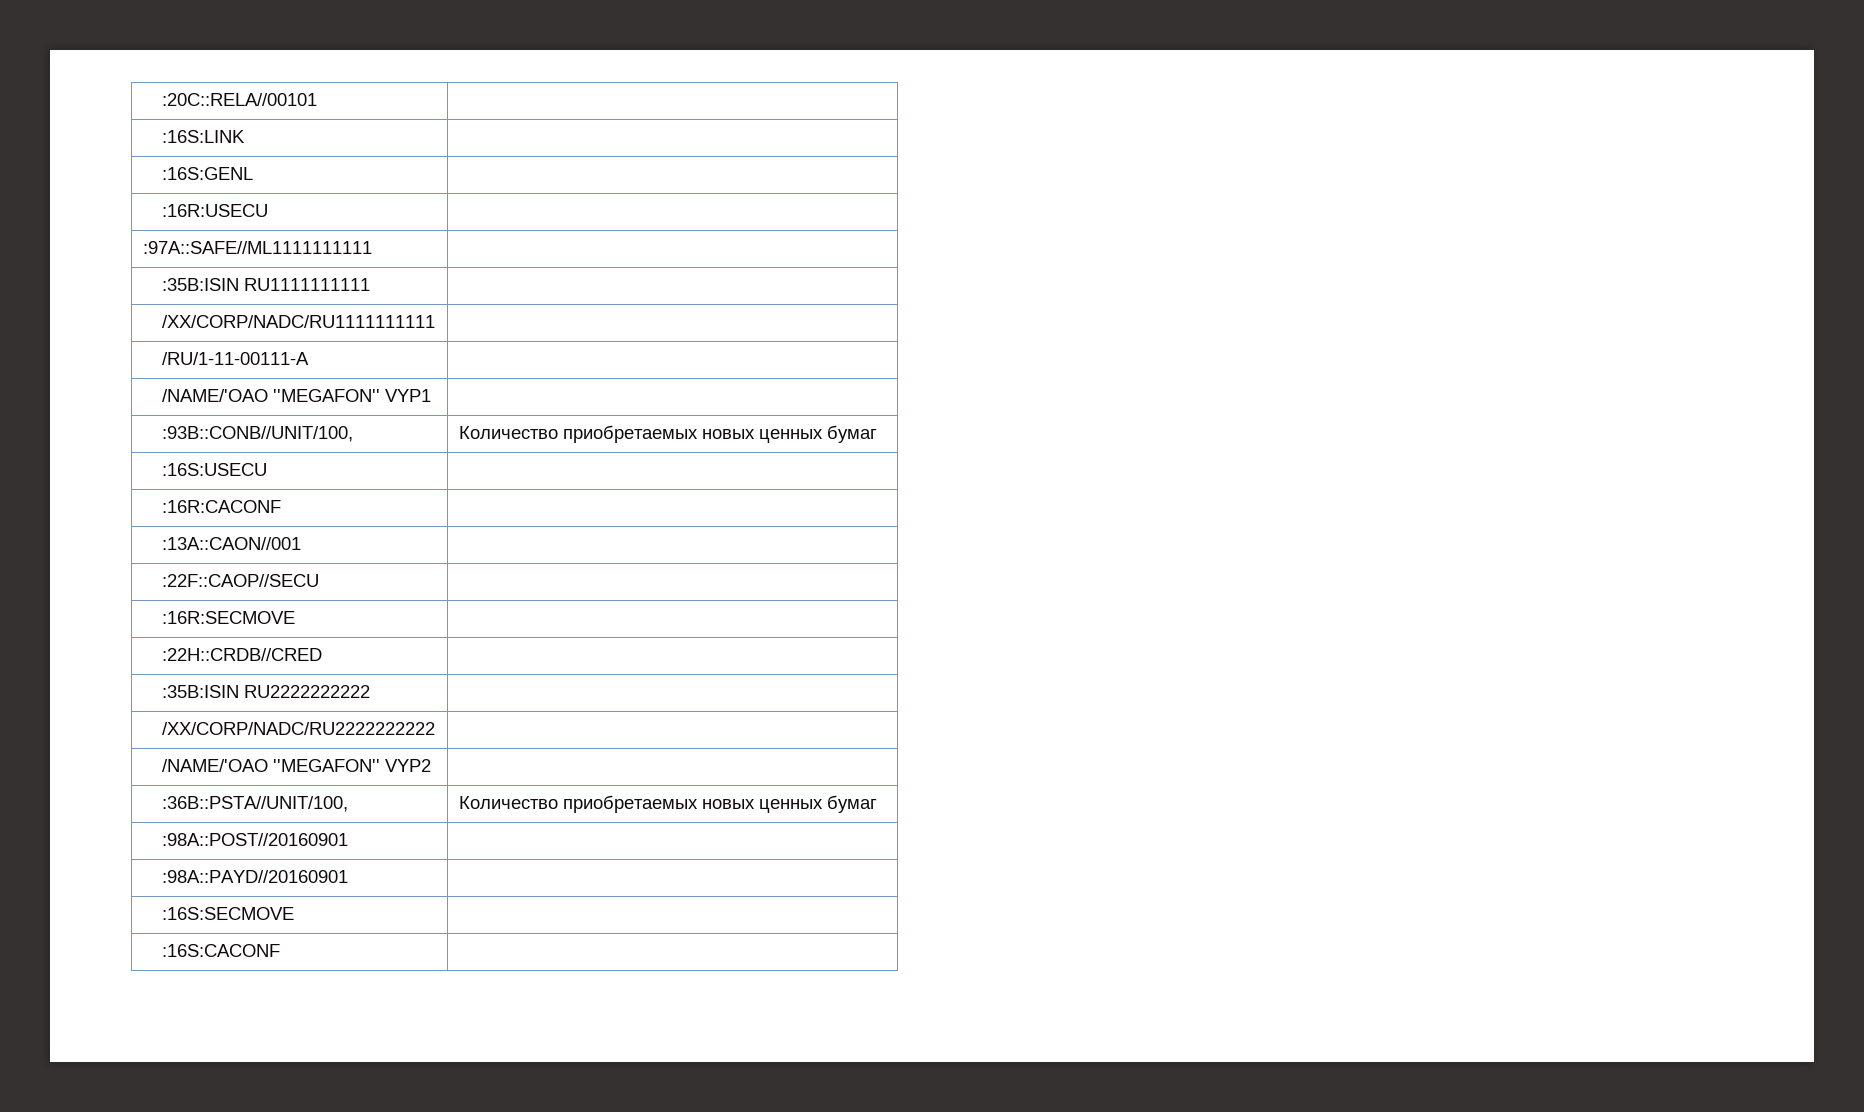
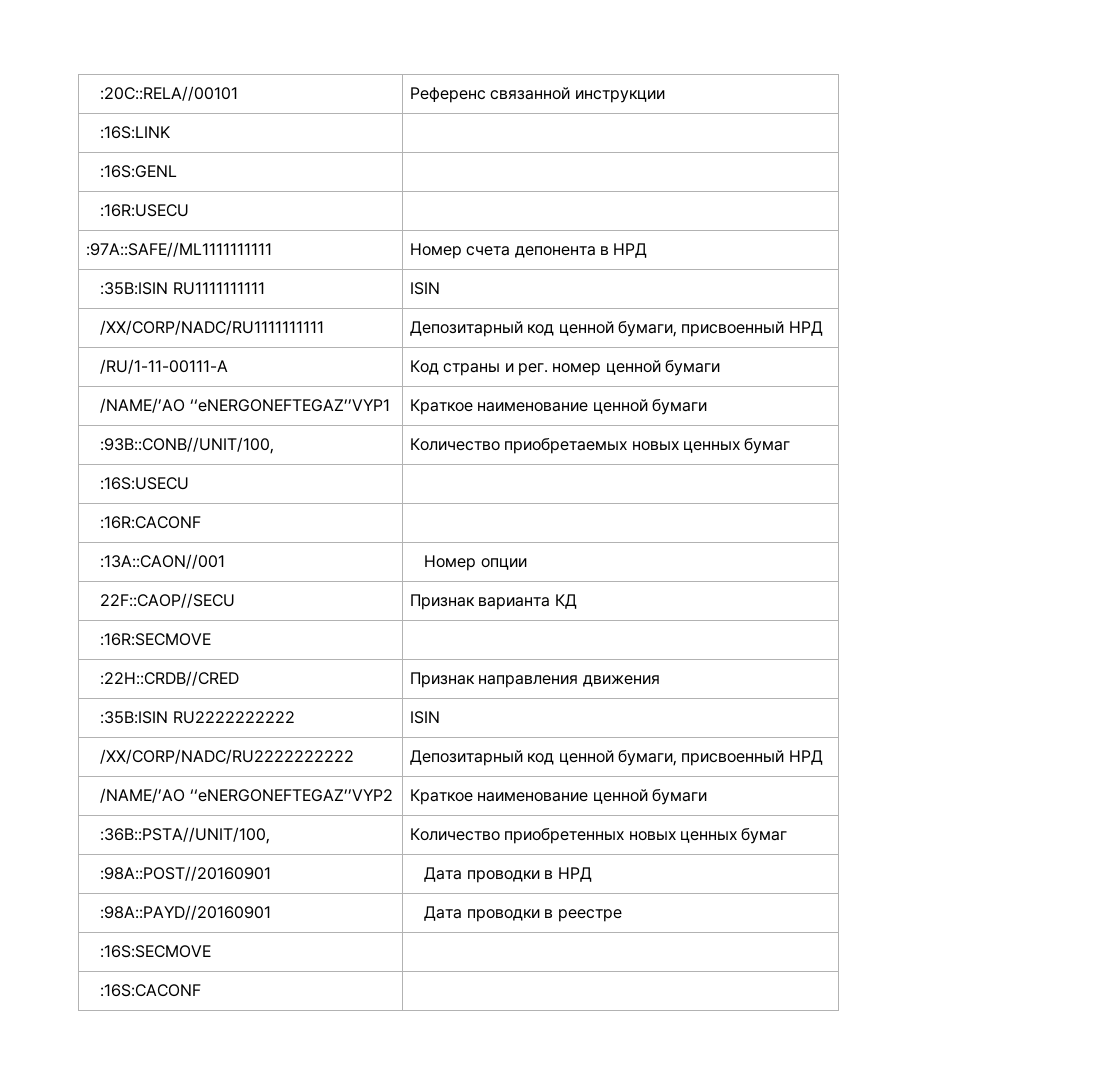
- :20C::RELA//00101 |
+ :20C::RELA//00101 | Референс связанной инструкции
- :97A::SAFE//ML1111111111 |
+ :97A::SAFE//ML1111111111 | Номер счета депонента в НРД
- :35B:ISIN RU1111111111 |
+ :35B:ISIN RU1111111111 | ISIN
- /XX/CORP/NADC/RU1111111111 |
- /RU/1-11-00111-A |
- /NAME/'OAO ''MEGAFON'' VYP1 |
+ /XX/CORP/NADC/RU1111111111 | Депозитарный код ценной бумаги, присвоенный НРД
+ /RU/1-11-00111-A | Код страны и рег. номер ценной бумаги
+ /NAME/’AO ‘‘eNERGONEFTEGAZ’’VYP1 | Краткое наименование ценной бумаги
- :13A::CAON//001 |
- :22F::CAOP//SECU |
+ :13A::CAON//001 | Номер опции
+ 22F::CAOP//SECU | Признак варианта КД
- :22H::CRDB//CRED |
+ :22H::CRDB//CRED | Признак направления движения
- :35B:ISIN RU2222222222 |
+ :35B:ISIN RU2222222222 | ISIN
- /XX/CORP/NADC/RU2222222222 |
- /NAME/'OAO ''MEGAFON'' VYP2 |
+ /XX/CORP/NADC/RU2222222222 | Депозитарный код ценной бумаги, присвоенный НРД
+ /NAME/’AO ‘‘eNERGONEFTEGAZ’’VYP2 | Краткое наименование ценной бумаги
- :36B::PSTA//UNIT/100, | Количество приобретаемых новых ценных бумаг
+ :36B::PSTA//UNIT/100, | Количество приобретенных новых ценных бумаг
- :98A::POST//20160901 |
- :98A::PAYD//20160901 |
+ :98A::POST//20160901 | Дата проводки в НРД
+ :98A::PAYD//20160901 | Дата проводки в реестре

